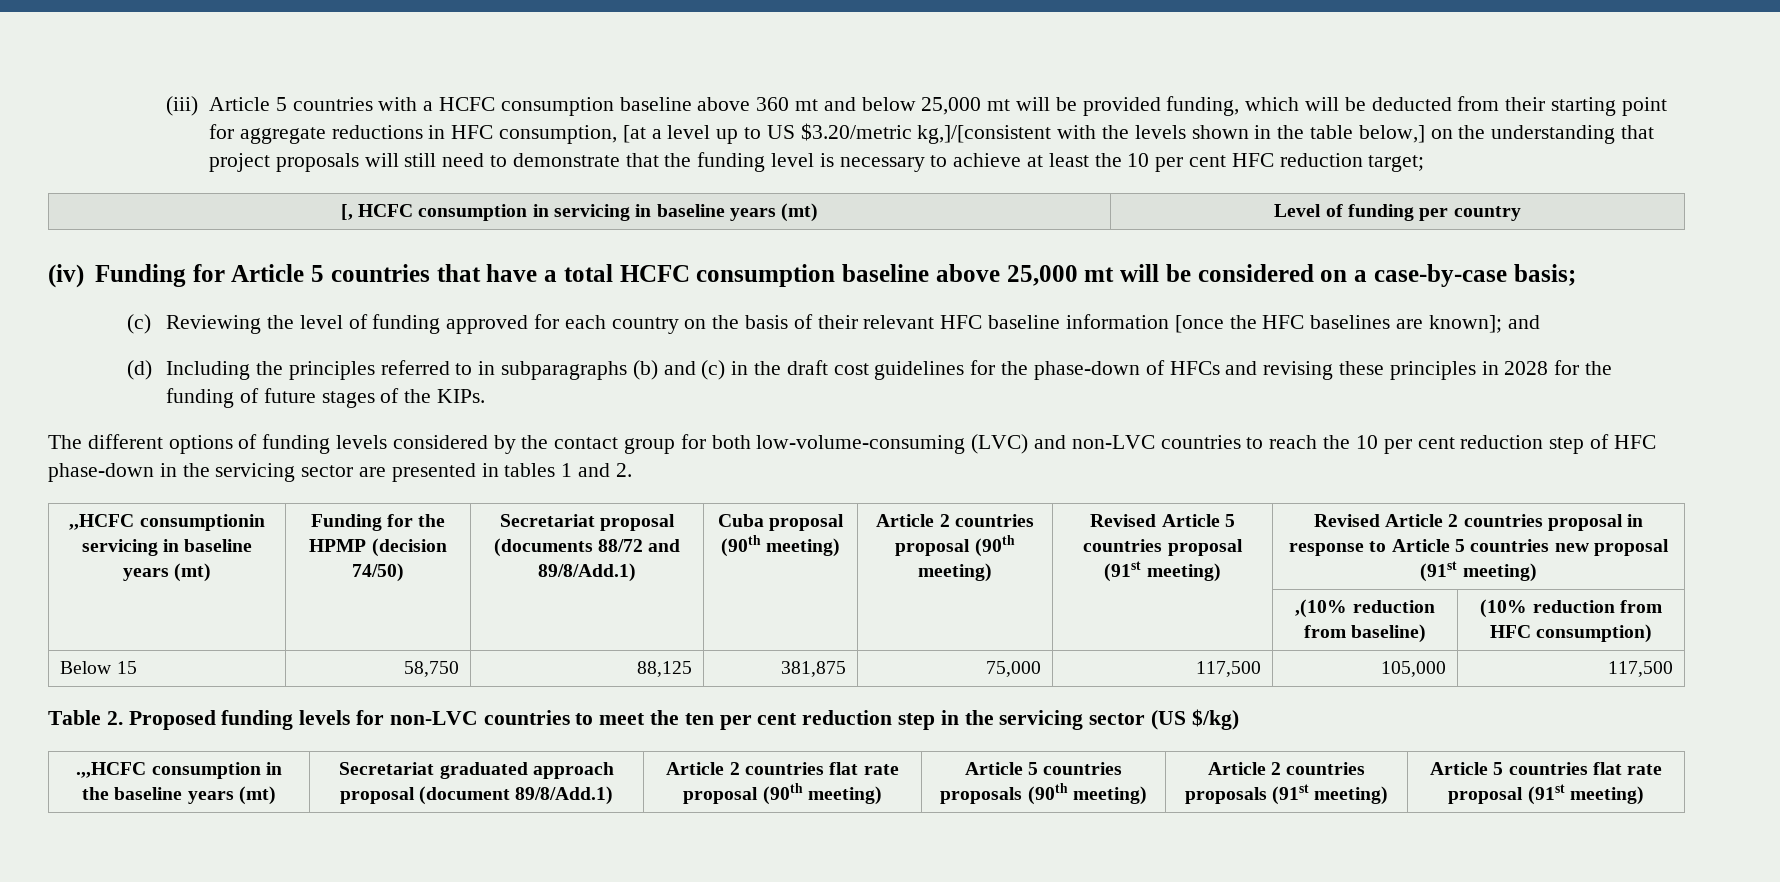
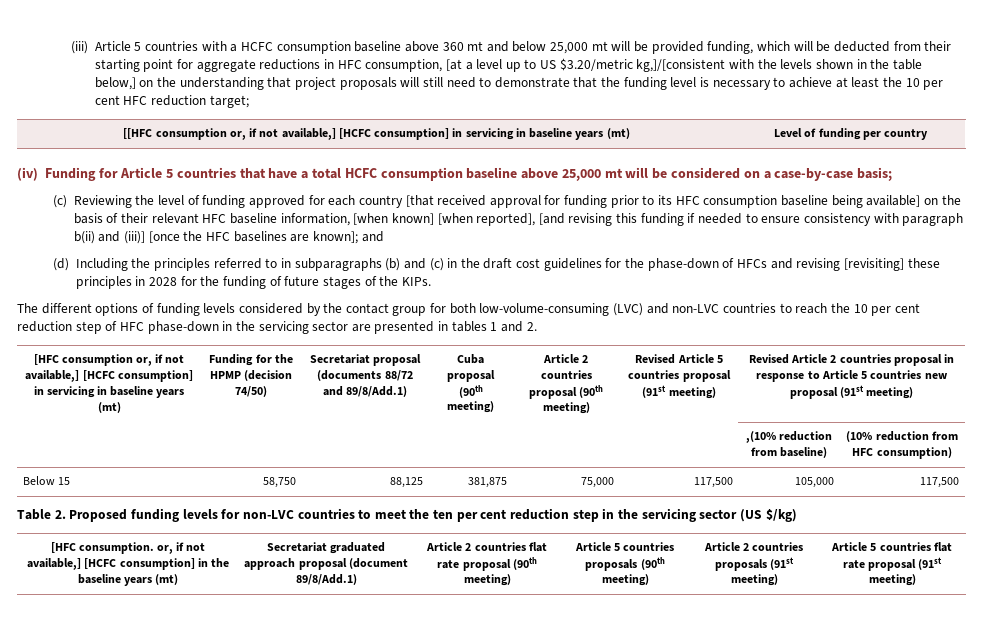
- [, HCFC consumption in servicing in baseline years (mt) | Level of funding per country
+ [[HFC consumption or, if not available,] [HCFC consumption] in servicing in baseline years (mt) | Level of funding per country
- (c) Reviewing the level of funding approved for each country on the basis of their relevant HFC baseline information [once the HFC baselines are known]; and
+ (c) Reviewing the level of funding approved for each country [that received approval for funding prior to its HFC consumption baseline being available] on the basis of their relevant HFC baseline information, [when known] [when reported], [and revising this funding if needed to ensure consistency with paragraph b(ii) and (iii)] [once the HFC baselines are known]; and
- (d) Including the principles referred to in subparagraphs (b) and (c) in the draft cost guidelines for the phase-down of HFCs and revising these principles in 2028 for the funding of future stages of the KIPs.
+ (d) Including the principles referred to in subparagraphs (b) and (c) in the draft cost guidelines for the phase-down of HFCs and revising [revisiting] these principles in 2028 for the funding of future stages of the KIPs.
- ,,HCFC consumptionin servicing in baseline years (mt)
+ [HFC consumption or, if not available,] [HCFC consumption] in servicing in baseline years (mt)
- .,,HCFC consumption in the baseline years (mt)
+ [HFC consumption. or, if not available,] [HCFC consumption] in the baseline years (mt)

